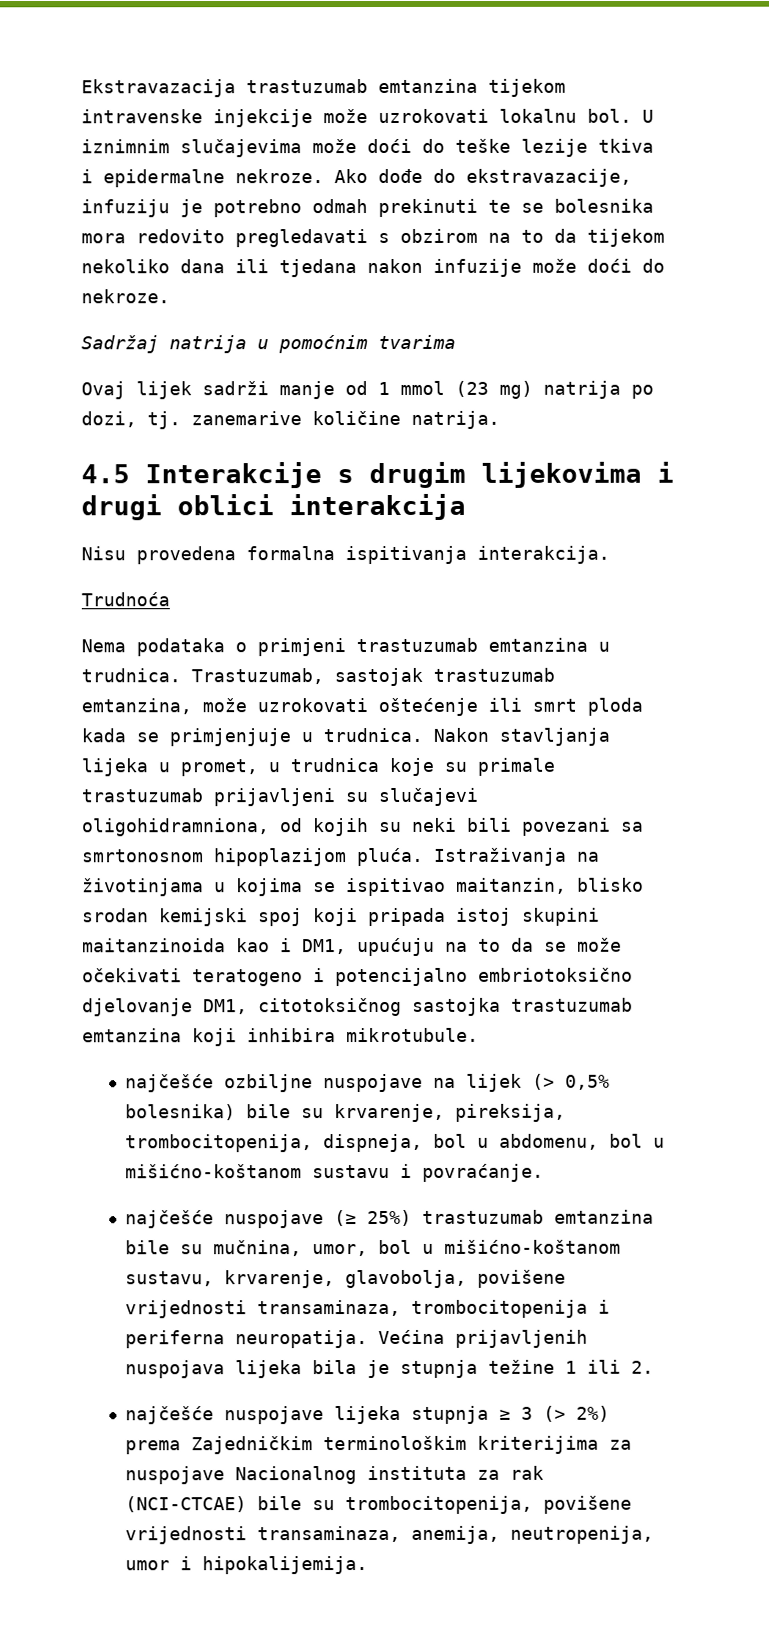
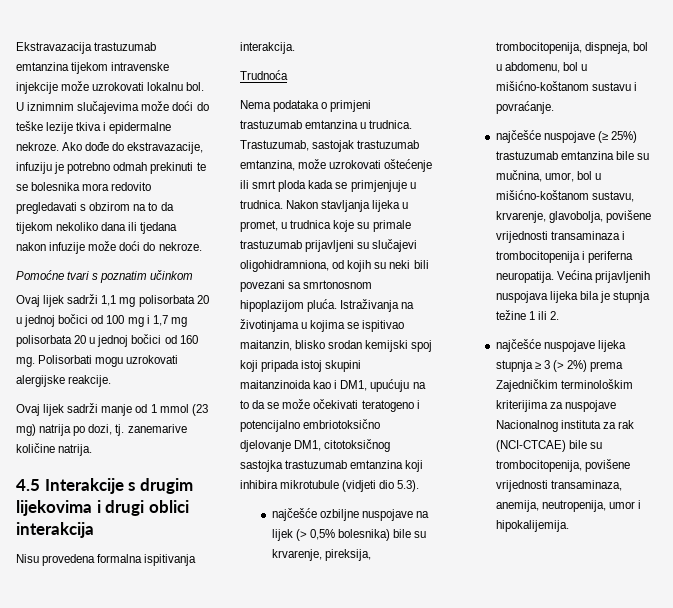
- Sadržaj natrija u pomoćnim tvarima
+ Pomoćne tvari s poznatim učinkom
+ Ovaj lijek sadrži 1,1 mg polisorbata 20 u jednoj bočici od 100 mg i 1,7 mg polisorbata 20 u jednoj bočici od 160 mg. Polisorbati mogu uzrokovati alergijske reakcije.
- Istraživanja na životinjama u kojima se ispitivao maitanzin, blisko srodan kemijski spoj koji pripada istoj skupini maitanzinoida kao i DM1, upućuju na to da se može očekivati teratogeno i potencijalno embriotoksično djelovanje DM1, citotoksičnog sastojka trastuzumab emtanzina koji inhibira mikrotubule.
+ Istraživanja na životinjama u kojima se ispitivao maitanzin, blisko srodan kemijski spoj koji pripada istoj skupini maitanzinoida kao i DM1, upućuju na to da se može očekivati teratogeno i potencijalno embriotoksično djelovanje DM1, citotoksičnog sastojka trastuzumab emtanzina koji inhibira mikrotubule (vidjeti dio 5.3).
- najčešće nuspojave (≥ 25%) trastuzumab emtanzina bile su mučnina, umor, bol u mišićno-koštanom sustavu, krvarenje, glavobolja, povišene vrijednosti transaminaza, trombocitopenija i periferna neuropatija.
+ najčešće nuspojave (≥ 25%) trastuzumab emtanzina bile su mučnina, umor, bol u mišićno-koštanom sustavu, krvarenje, glavobolja, povišene vrijednosti transaminaza i trombocitopenija i periferna neuropatija.

